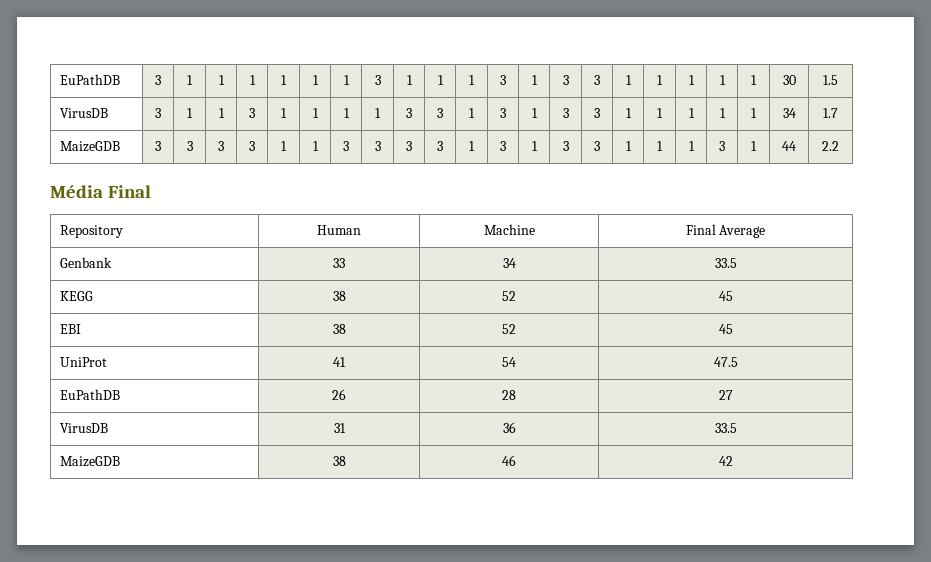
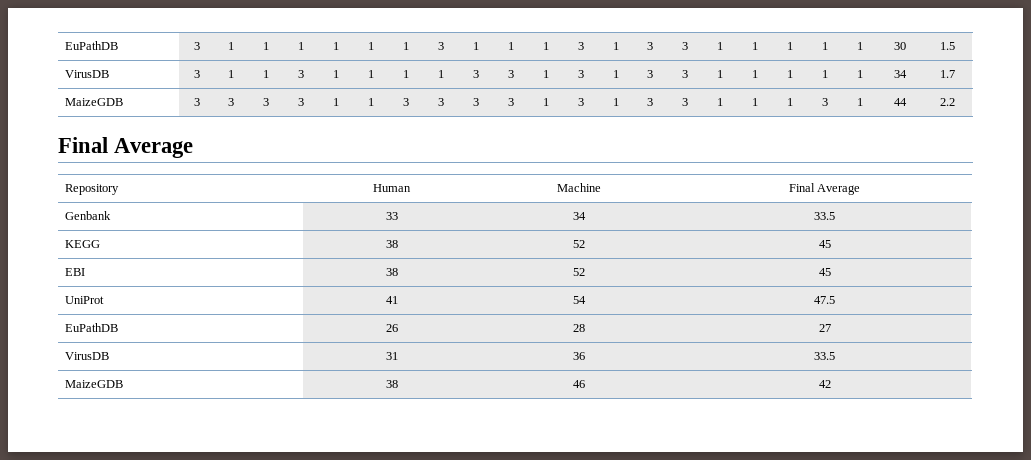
  MaizeGDB | 3 | 3 | 3 | 3 | 1 | 1 | 3 | 3 | 3 | 3 | 1 | 3 | 1 | 3 | 3 | 1 | 1 | 1 | 3 | 1 | 44 | 2.2
- Média Final
+ Final Average

